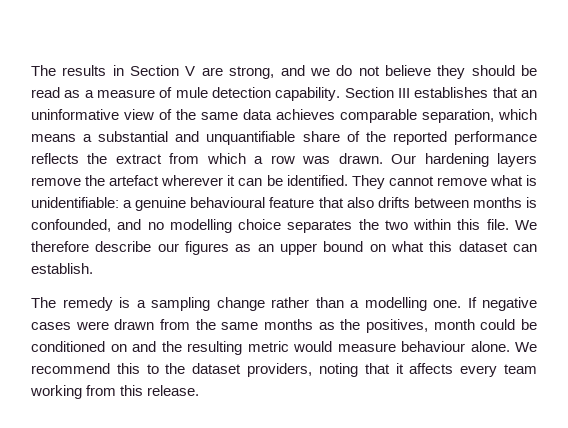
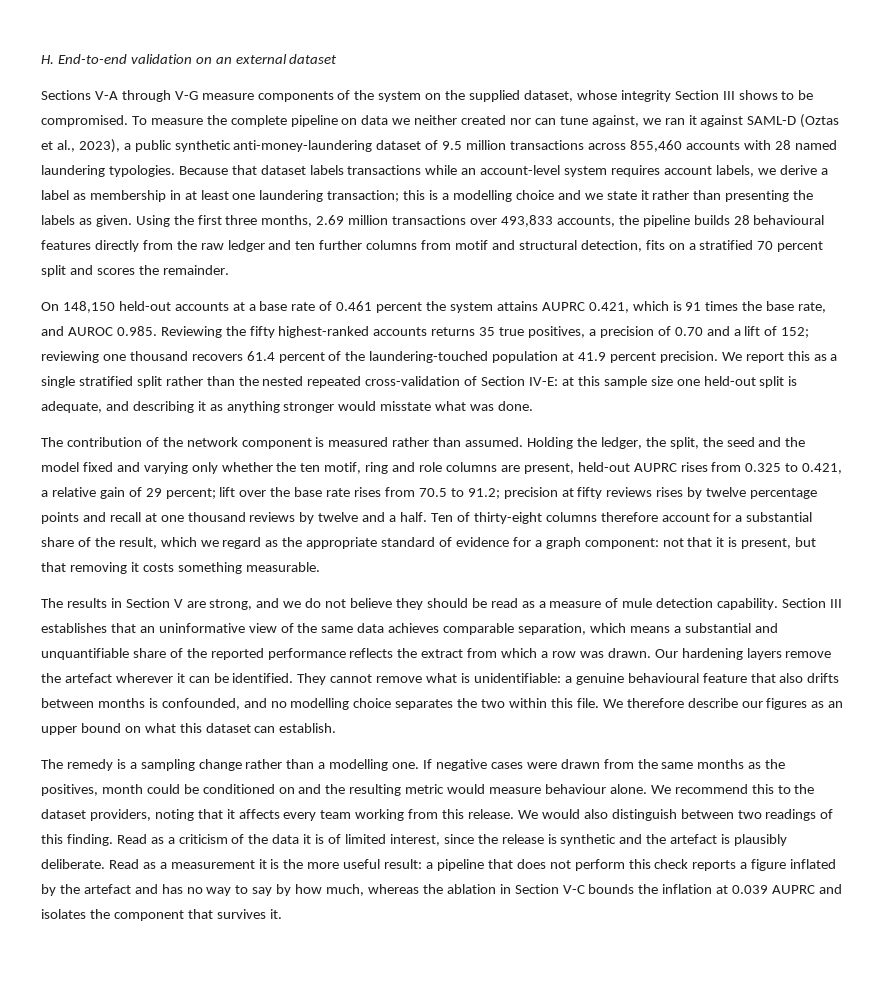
+ H. End-to-end validation on an external dataset
+ Sections V-A through V-G measure components of the system on the supplied dataset, whose integrity Section III shows to be compromised. To measure the complete pipeline on data we neither created nor can tune against, we ran it against SAML-D (Oztas et al., 2023), a public synthetic anti-money-laundering dataset of 9.5 million transactions across 855,460 accounts with 28 named laundering typologies. Because that dataset labels transactions while an account-level system requires account labels, we derive a label as membership in at least one laundering transaction; this is a modelling choice and we state it rather than presenting the labels as given. Using the first three months, 2.69 million transactions over 493,833 accounts, the pipeline builds 28 behavioural features directly from the raw ledger and ten further columns from motif and structural detection, fits on a stratified 70 percent split and scores the remainder.
+ On 148,150 held-out accounts at a base rate of 0.461 percent the system attains AUPRC 0.421, which is 91 times the base rate, and AUROC 0.985. Reviewing the fifty highest-ranked accounts returns 35 true positives, a precision of 0.70 and a lift of 152; reviewing one thousand recovers 61.4 percent of the laundering-touched population at 41.9 percent precision. We report this as a single stratified split rather than the nested repeated cross-validation of Section IV-E: at this sample size one held-out split is adequate, and describing it as anything stronger would misstate what was done.
+ The contribution of the network component is measured rather than assumed. Holding the ledger, the split, the seed and the model fixed and varying only whether the ten motif, ring and role columns are present, held-out AUPRC rises from 0.325 to 0.421, a relative gain of 29 percent; lift over the base rate rises from 70.5 to 91.2; precision at fifty reviews rises by twelve percentage points and recall at one thousand reviews by twelve and a half. Ten of thirty-eight columns therefore account for a substantial share of the result, which we regard as the appropriate standard of evidence for a graph component: not that it is present, but that removing it costs something measurable.
+ We would also distinguish between two readings of this finding. Read as a criticism of the data it is of limited interest, since the release is synthetic and the artefact is plausibly deliberate. Read as a measurement it is the more useful result: a pipeline that does not perform this check reports a figure inflated by the artefact and has no way to say by how much, whereas the ablation in Section V-C bounds the inflation at 0.039 AUPRC and isolates the component that survives it.

